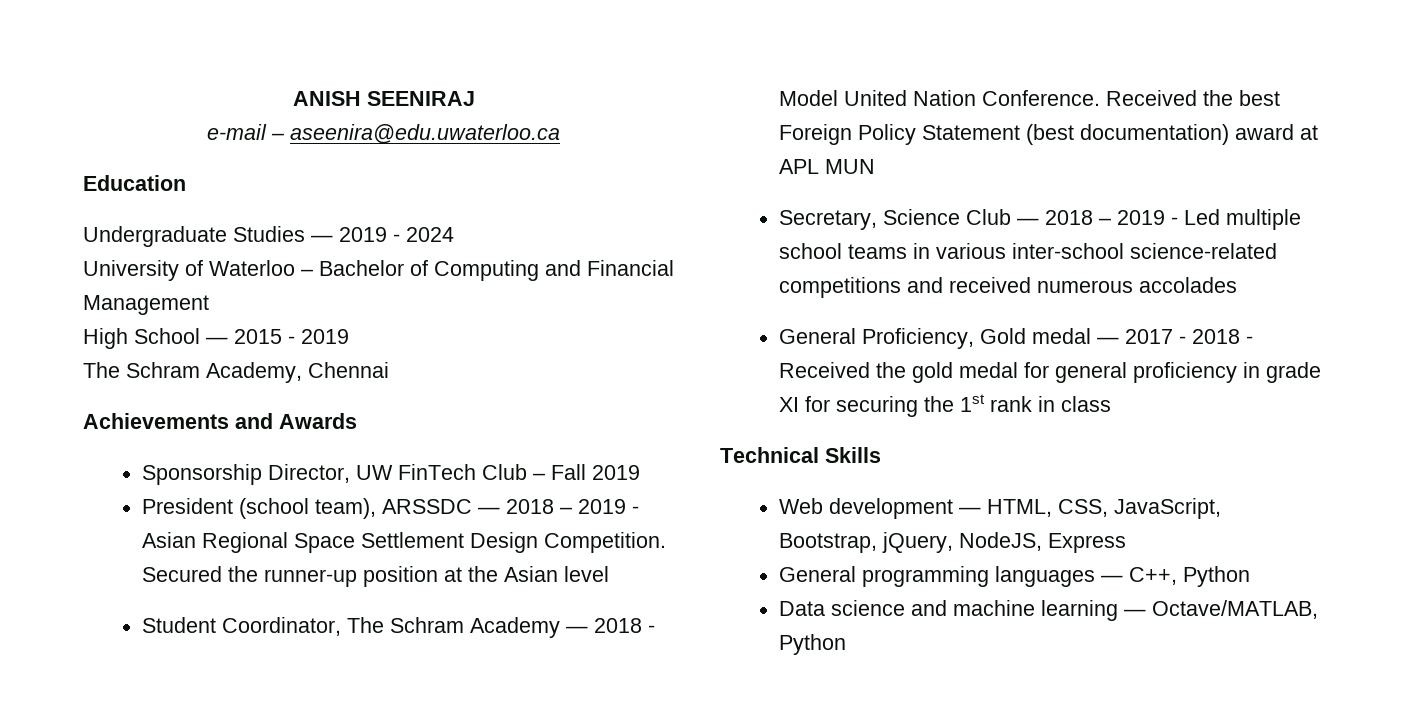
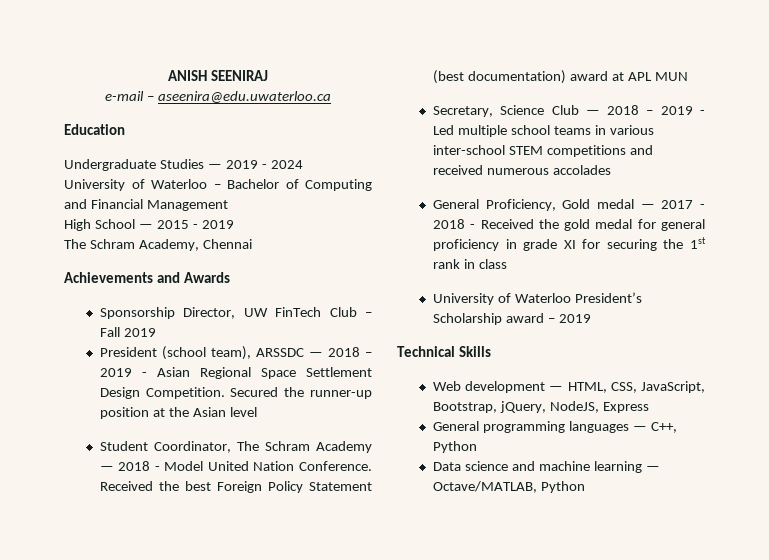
- Secretary, Science Club — 2018 – 2019 - Led multiple school teams in various inter-school science-related competitions and received numerous accolades
+ Secretary, Science Club — 2018 – 2019 - Led multiple school teams in various inter-school STEM competitions and received numerous accolades
+ University of Waterloo President’s Scholarship award – 2019

